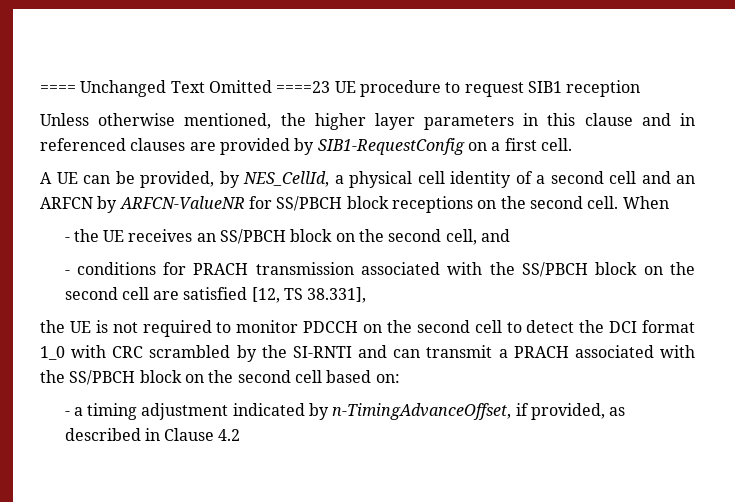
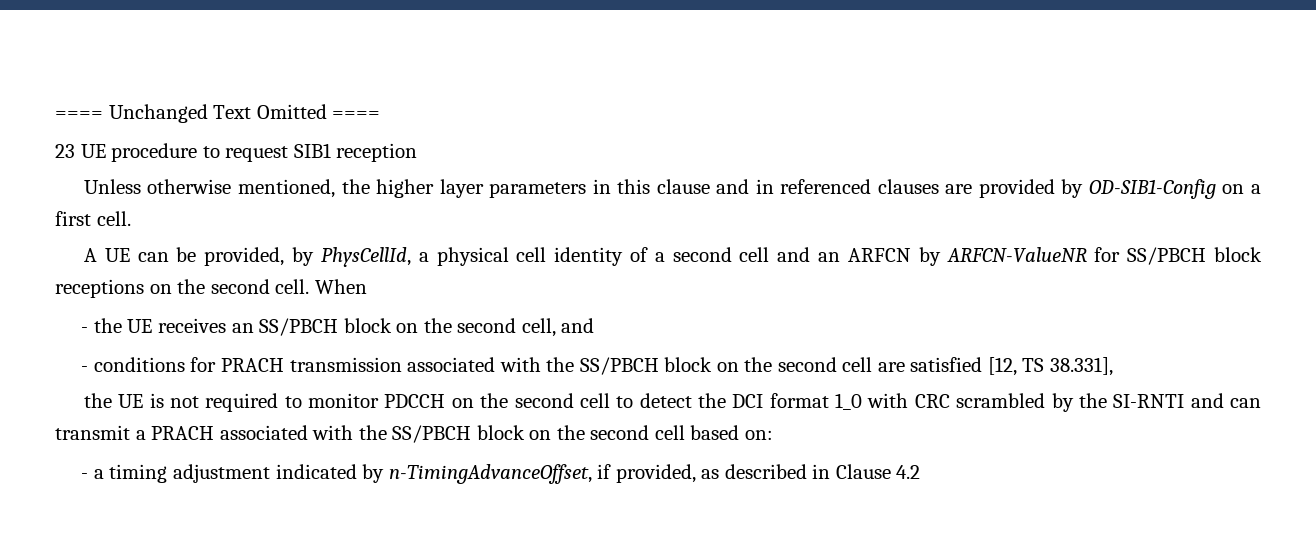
- ==== Unchanged Text Omitted ====23 UE procedure to request SIB1 reception
+ ==== Unchanged Text Omitted ====
+ 23 UE procedure to request SIB1 reception
- Unless otherwise mentioned, the higher layer parameters in this clause and in referenced clauses are provided by SIB1-RequestConfig on a first cell.
+ Unless otherwise mentioned, the higher layer parameters in this clause and in referenced clauses are provided by OD-SIB1-Config on a first cell.
- A UE can be provided, by NES_CellId, a physical cell identity of a second cell and an ARFCN by ARFCN-ValueNR for SS/PBCH block receptions on the second cell.
+ A UE can be provided, by PhysCellId, a physical cell identity of a second cell and an ARFCN by ARFCN-ValueNR for SS/PBCH block receptions on the second cell.

